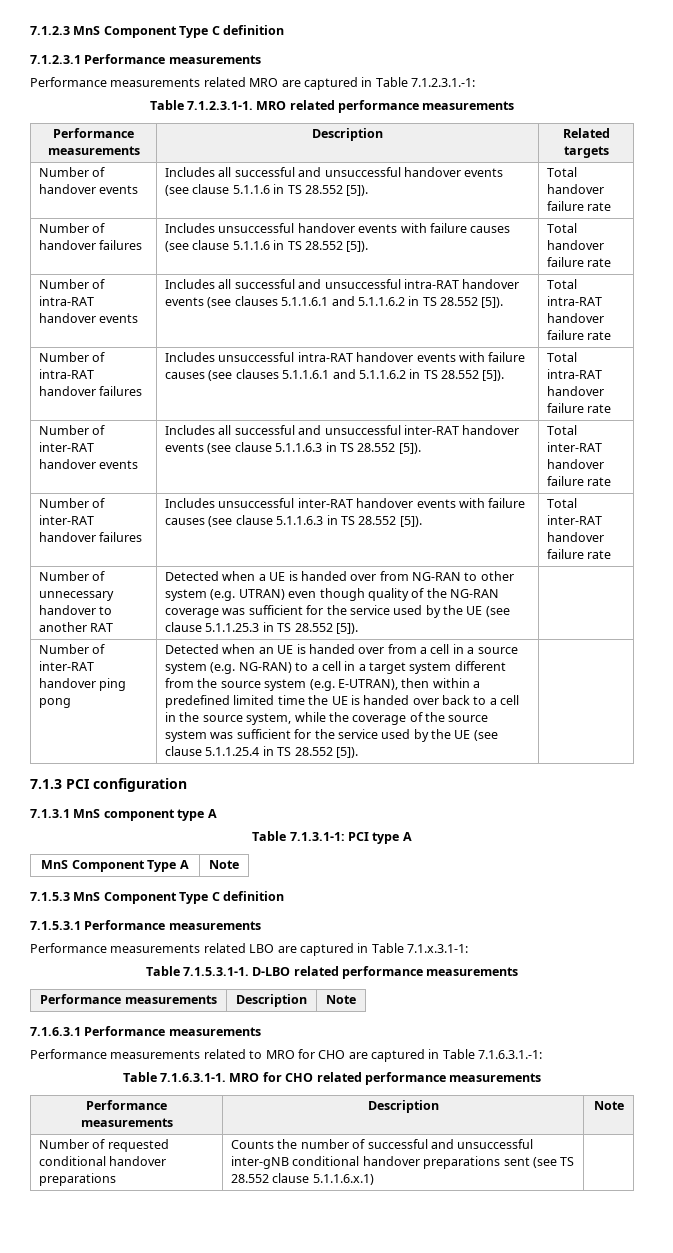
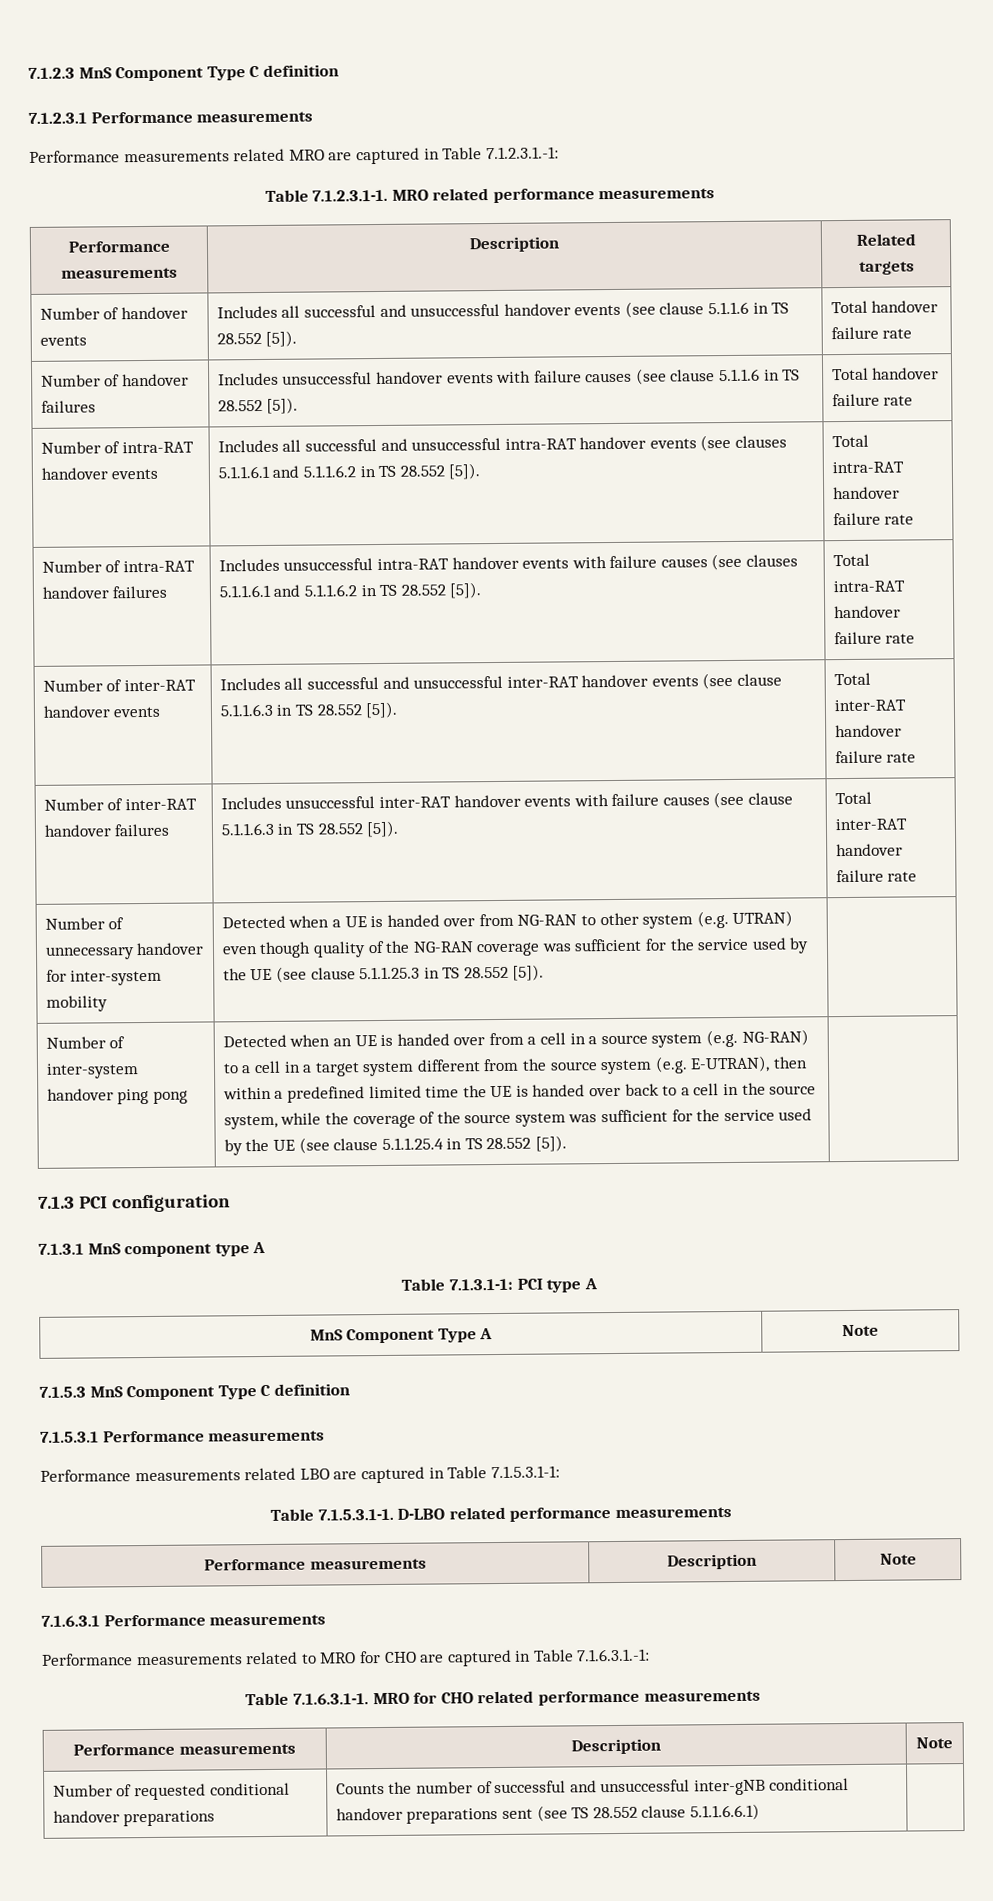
- Number of unnecessary handover to another RAT
+ Number of unnecessary handover for inter-system mobility
- Number of inter-RAT handover ping pong
+ Number of inter-system handover ping pong
- Performance measurements related LBO are captured in Table 7.1.x.3.1-1:
+ Performance measurements related LBO are captured in Table 7.1.5.3.1-1:
- Number of requested conditional handover preparations | Counts the number of successful and unsuccessful inter-gNB conditional handover preparations sent (see TS 28.552 clause 5.1.1.6.x.1) |
+ Number of requested conditional handover preparations | Counts the number of successful and unsuccessful inter-gNB conditional handover preparations sent (see TS 28.552 clause 5.1.1.6.6.1) |

